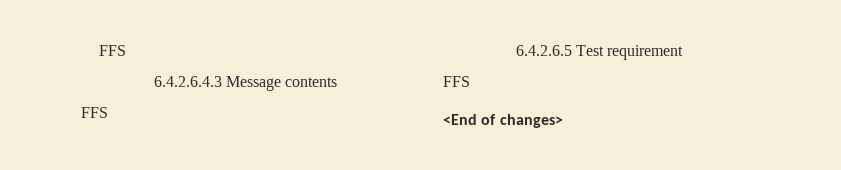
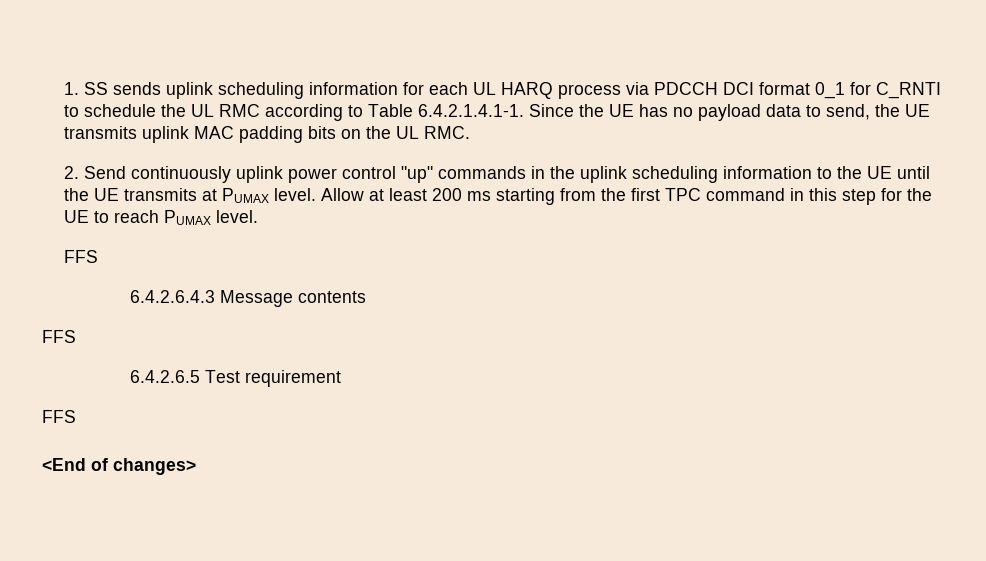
+ 1. SS sends uplink scheduling information for each UL HARQ process via PDCCH DCI format 0_1 for C_RNTI to schedule the UL RMC according to Table 6.4.2.1.4.1-1. Since the UE has no payload data to send, the UE transmits uplink MAC padding bits on the UL RMC.
+ 2. Send continuously uplink power control "up" commands in the uplink scheduling information to the UE until the UE transmits at PUMAX level. Allow at least 200 ms starting from the first TPC command in this step for the UE to reach PUMAX level.

